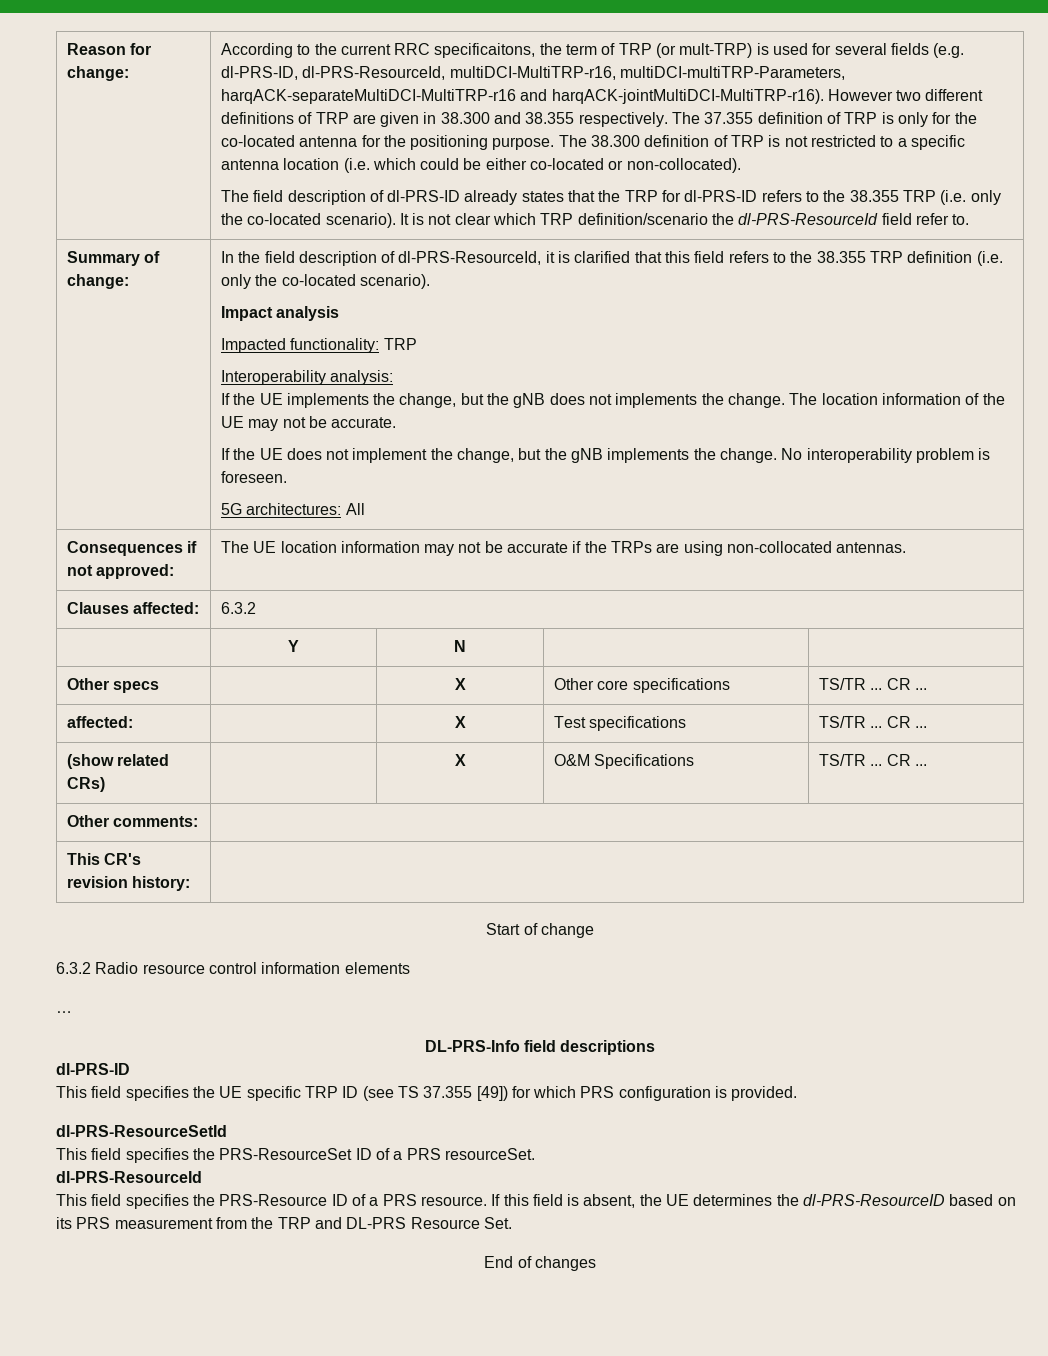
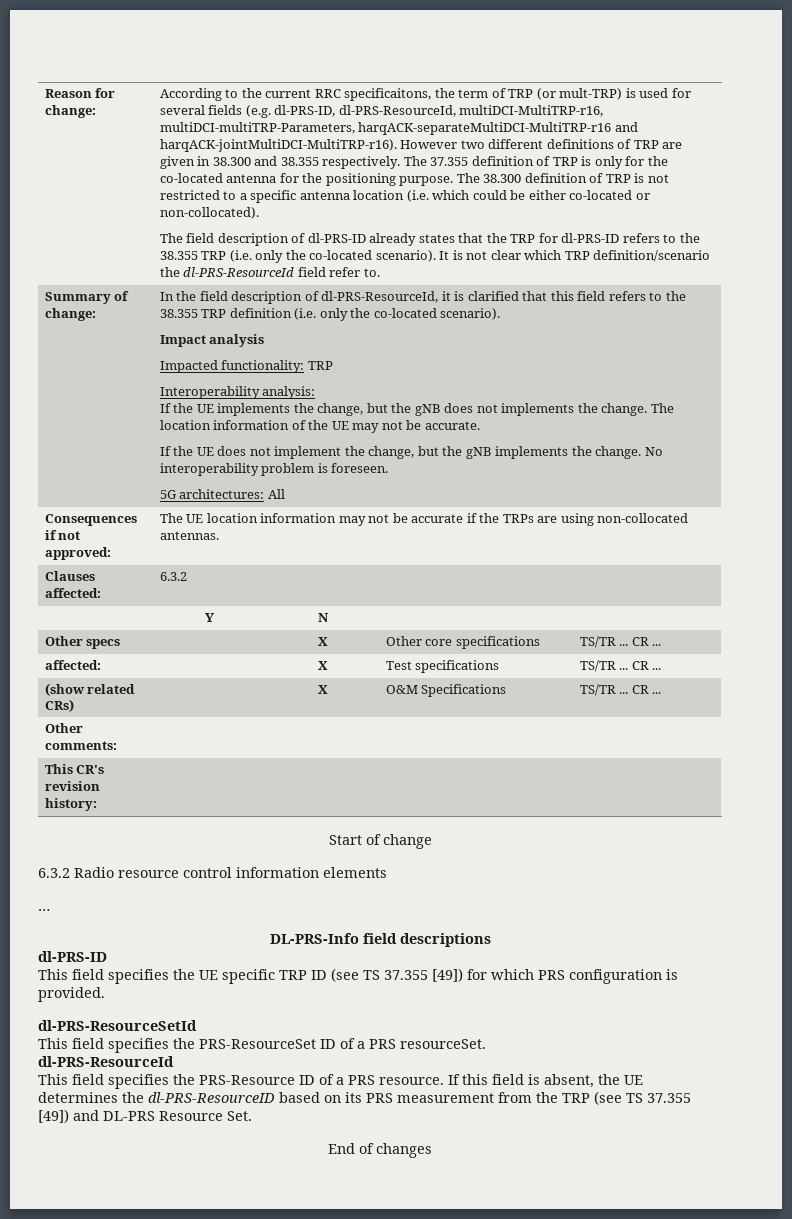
- If this field is absent, the UE determines the dl-PRS-ResourceID based on its PRS measurement from the TRP and DL-PRS Resource Set.
+ If this field is absent, the UE determines the dl-PRS-ResourceID based on its PRS measurement from the TRP (see TS 37.355 [49]) and DL-PRS Resource Set.

